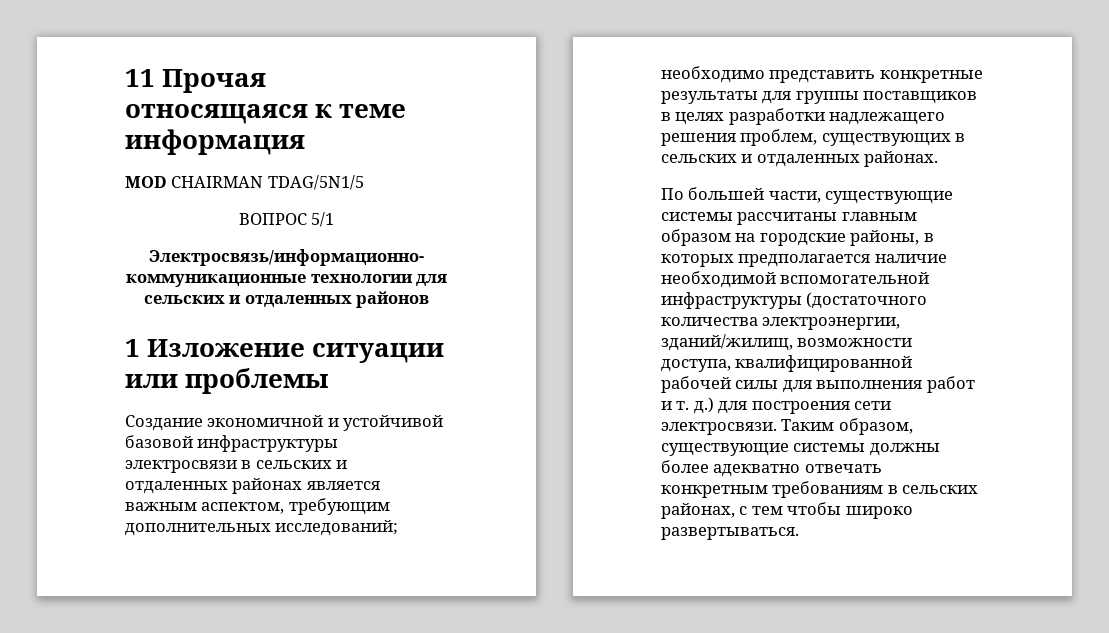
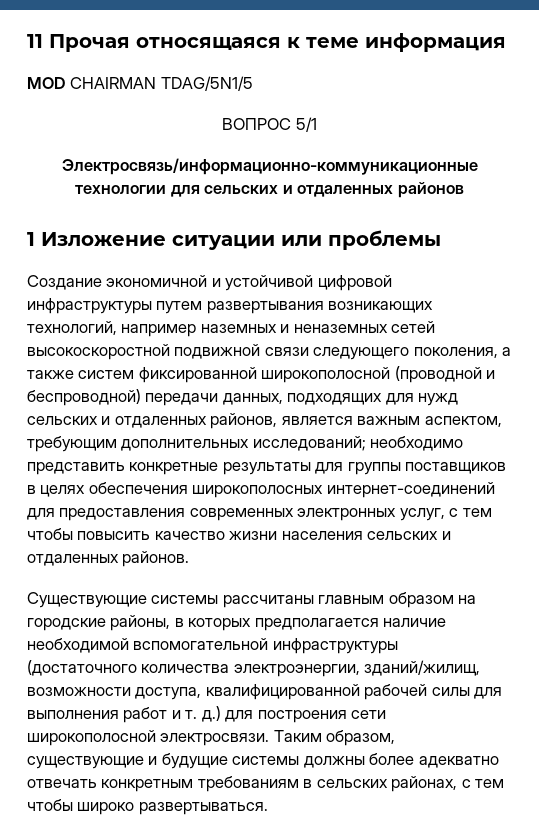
- Создание экономичной и устойчивой базовой инфраструктуры электросвязи в сельских и отдаленных районах является важным аспектом, требующим дополнительных исследований; необходимо представить конкретные результаты для группы поставщиков в целях разработки надлежащего решения проблем, существующих в сельских и отдаленных районах.
- По большей части, существующие системы рассчитаны главным образом на городские районы, в которых предполагается наличие необходимой вспомогательной инфраструктуры (достаточного количества электроэнергии, зданий/жилищ, возможности доступа, квалифицированной рабочей силы для выполнения работ и т. д.) для построения сети электросвязи.
+ Создание экономичной и устойчивой цифровой инфраструктуры путем развертывания возникающих технологий, например наземных и неназемных сетей высокоскоростной подвижной связи следующего поколения, а также систем фиксированной широкополосной (проводной и беспроводной) передачи данных, подходящих для нужд сельских и отдаленных районов, является важным аспектом, требующим дополнительных исследований; необходимо представить конкретные результаты для группы поставщиков в целях обеспечения широкополосных интернет-соединений для предоставления современных электронных услуг, с тем чтобы повысить качество жизни населения сельских и отдаленных районов.
+ Существующие системы рассчитаны главным образом на городские районы, в которых предполагается наличие необходимой вспомогательной инфраструктуры (достаточного количества электроэнергии, зданий/жилищ, возможности доступа, квалифицированной рабочей силы для выполнения работ и т. д.) для построения сети широкополосной электросвязи.
- Таким образом, существующие системы должны более адекватно отвечать конкретным требованиям в сельских районах, с тем чтобы широко развертываться.
+ Таким образом, существующие и будущие системы должны более адекватно отвечать конкретным требованиям в сельских районах, с тем чтобы широко развертываться.

